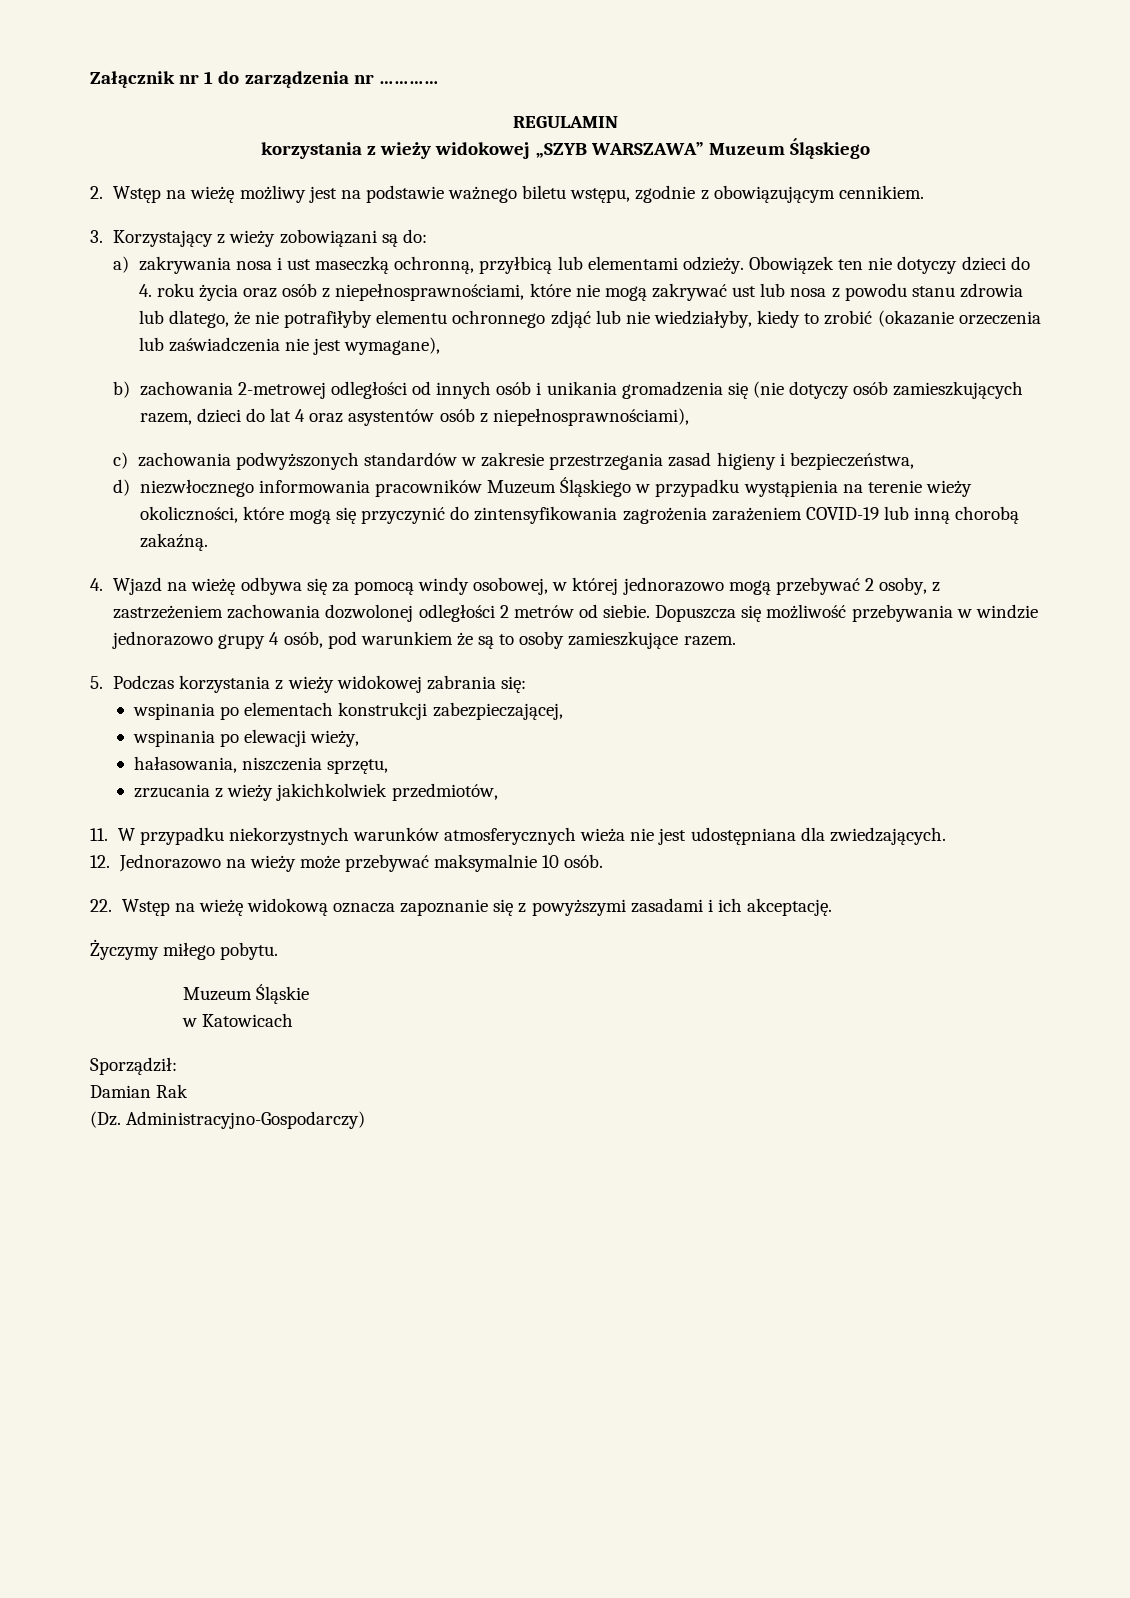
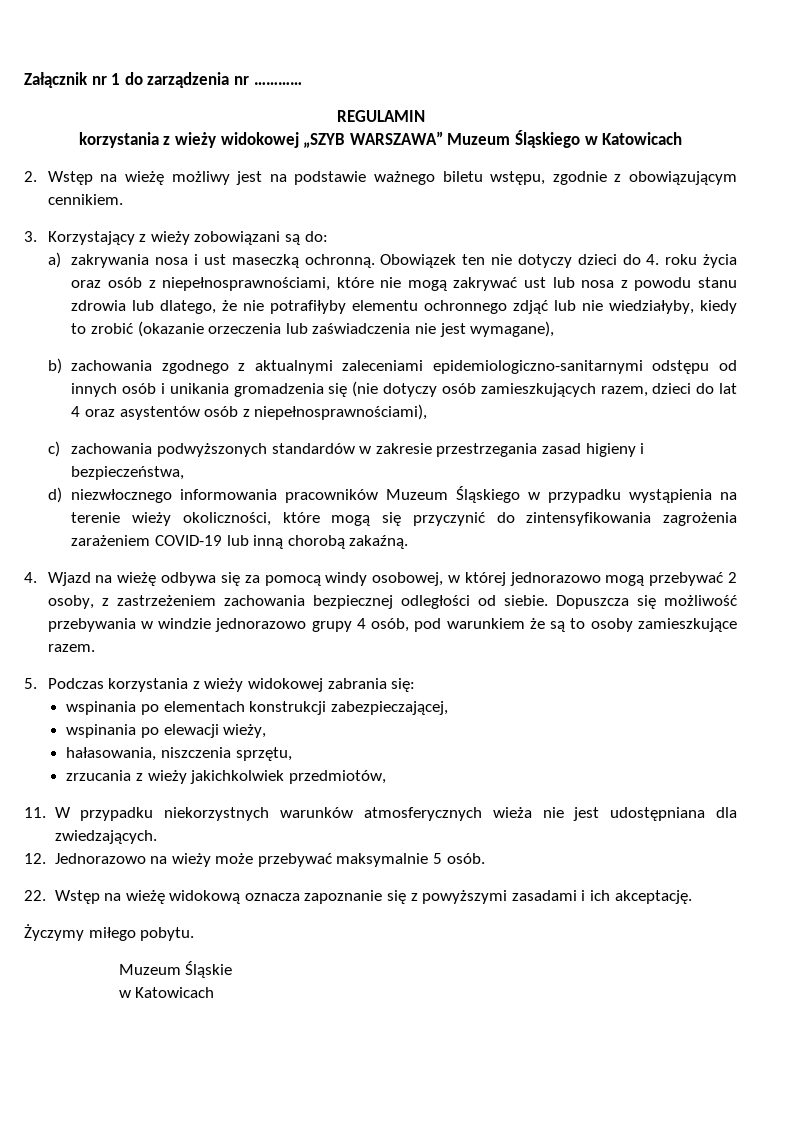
- korzystania z wieży widokowej „SZYB WARSZAWA” Muzeum Śląskiego
+ korzystania z wieży widokowej „SZYB WARSZAWA” Muzeum Śląskiego w Katowicach
- a) zakrywania nosa i ust maseczką ochronną, przyłbicą lub elementami odzieży.
+ a) zakrywania nosa i ust maseczką ochronną.
- b) zachowania 2-metrowej odległości od innych osób i unikania gromadzenia się (nie dotyczy osób zamieszkujących razem, dzieci do lat 4 oraz asystentów osób z niepełnosprawnościami),
+ b) zachowania zgodnego z aktualnymi zaleceniami epidemiologiczno-sanitarnymi odstępu od innych osób i unikania gromadzenia się (nie dotyczy osób zamieszkujących razem, dzieci do lat 4 oraz asystentów osób z niepełnosprawnościami),
- 4. Wjazd na wieżę odbywa się za pomocą windy osobowej, w której jednorazowo mogą przebywać 2 osoby, z zastrzeżeniem zachowania dozwolonej odległości 2 metrów od siebie.
+ 4. Wjazd na wieżę odbywa się za pomocą windy osobowej, w której jednorazowo mogą przebywać 2 osoby, z zastrzeżeniem zachowania bezpiecznej odległości od siebie.
- 12. Jednorazowo na wieży może przebywać maksymalnie 10 osób.
+ 12. Jednorazowo na wieży może przebywać maksymalnie 5 osób.
- Sporządził:
- Damian Rak
- (Dz. Administracyjno-Gospodarczy)

